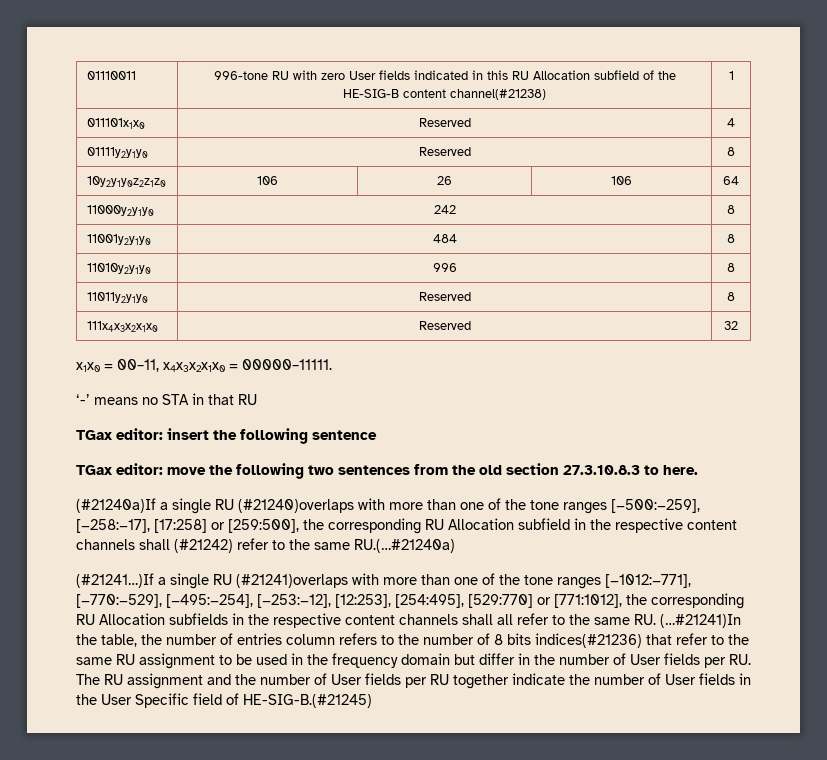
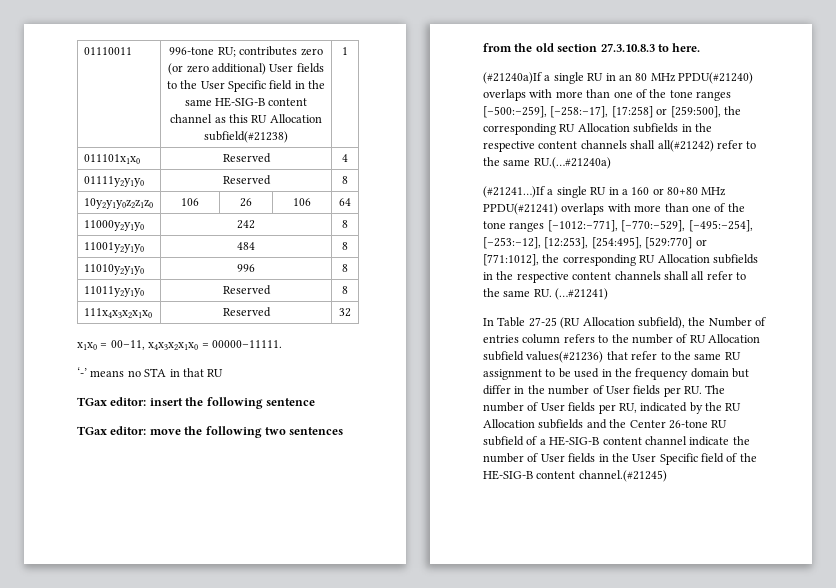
- 01110011 | 996-tone RU with zero User fields indicated in this RU Allocation subfield of the HE-SIG-B content channel(#21238) | 1
+ 01110011 | 996-tone RU; contributes zero (or zero additional) User fields to the User Specific field in the same HE-SIG-B content channel as this RU Allocation subfield(#21238) | 1
- (#21240a)If a single RU (#21240)overlaps with more than one of the tone ranges [−500:−259], [−258:−17], [17:258] or [259:500], the corresponding RU Allocation subfield in the respective content channels shall (#21242) refer to the same RU.(…#21240a)
+ (#21240a)If a single RU in an 80 MHz PPDU(#21240) overlaps with more than one of the tone ranges [−500:−259], [−258:−17], [17:258] or [259:500], the corresponding RU Allocation subfields in the respective content channels shall all(#21242) refer to the same RU.(…#21240a)
- (#21241…)If a single RU (#21241)overlaps with more than one of the tone ranges [−1012:−771], [−770:−529], [−495:−254], [−253:−12], [12:253], [254:495], [529:770] or [771:1012], the corresponding RU Allocation subfields in the respective content channels shall all refer to the same RU. (…#21241)In the table, the number of entries column refers to the number of 8 bits indices(#21236) that refer to the same RU assignment to be used in the frequency domain but differ in the number of User fields per RU. The RU assignment and the number of User fields per RU together indicate the number of User fields in the User Specific field of HE-SIG-B.(#21245)
+ (#21241…)If a single RU in a 160 or 80+80 MHz PPDU(#21241) overlaps with more than one of the tone ranges [−1012:−771], [−770:−529], [−495:−254], [−253:−12], [12:253], [254:495], [529:770] or [771:1012], the corresponding RU Allocation subfields in the respective content channels shall all refer to the same RU. (…#21241)
+ In Table 27-25 (RU Allocation subfield), the Number of entries column refers to the number of RU Allocation subfield values(#21236) that refer to the same RU assignment to be used in the frequency domain but differ in the number of User fields per RU. The number of User fields per RU, indicated by the RU Allocation subfields and the Center 26-tone RU subfield of a HE-SIG-B content channel indicate the number of User fields in the User Specific field of the HE-SIG-B content channel.(#21245)

